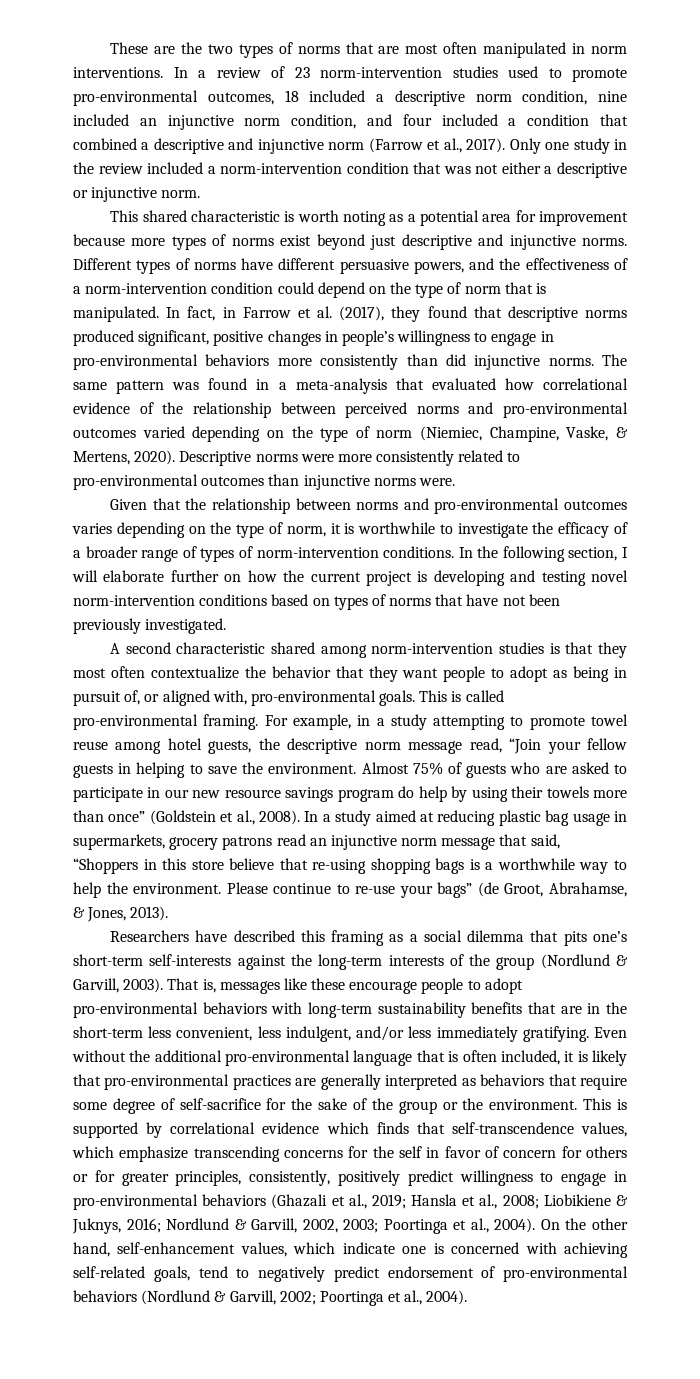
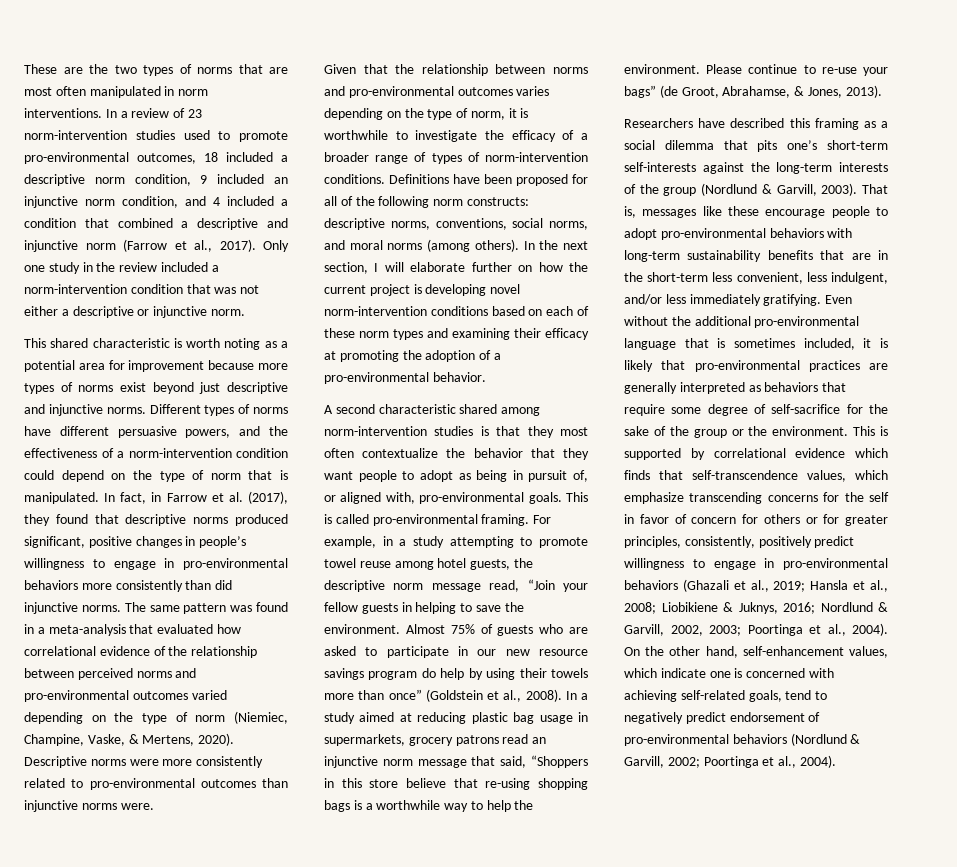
- In a review of 23 norm-intervention studies used to promote pro-environmental outcomes, 18 included a descriptive norm condition, nine included an injunctive norm condition, and four included a condition that combined a descriptive and injunctive norm (Farrow et al., 2017).
+ In a review of 23 norm-intervention studies used to promote pro-environmental outcomes, 18 included a descriptive norm condition, 9 included an injunctive norm condition, and 4 included a condition that combined a descriptive and injunctive norm (Farrow et al., 2017).
+ Definitions have been proposed for all of the following norm constructs: descriptive norms, conventions, social norms, and moral norms (among others).
- In the following section, I will elaborate further on how the current project is developing and testing novel norm-intervention conditions based on types of norms that have not been previously investigated.
+ In the next section, I will elaborate further on how the current project is developing novel norm-intervention conditions based on each of these norm types and examining their efficacy at promoting the adoption of a pro-environmental behavior.
- Even without the additional pro-environmental language that is often included, it is likely that pro-environmental practices are generally interpreted as behaviors that require some degree of self-sacrifice for the sake of the group or the environment.
+ Even without the additional pro-environmental language that is sometimes included, it is likely that pro-environmental practices are generally interpreted as behaviors that require some degree of self-sacrifice for the sake of the group or the environment.

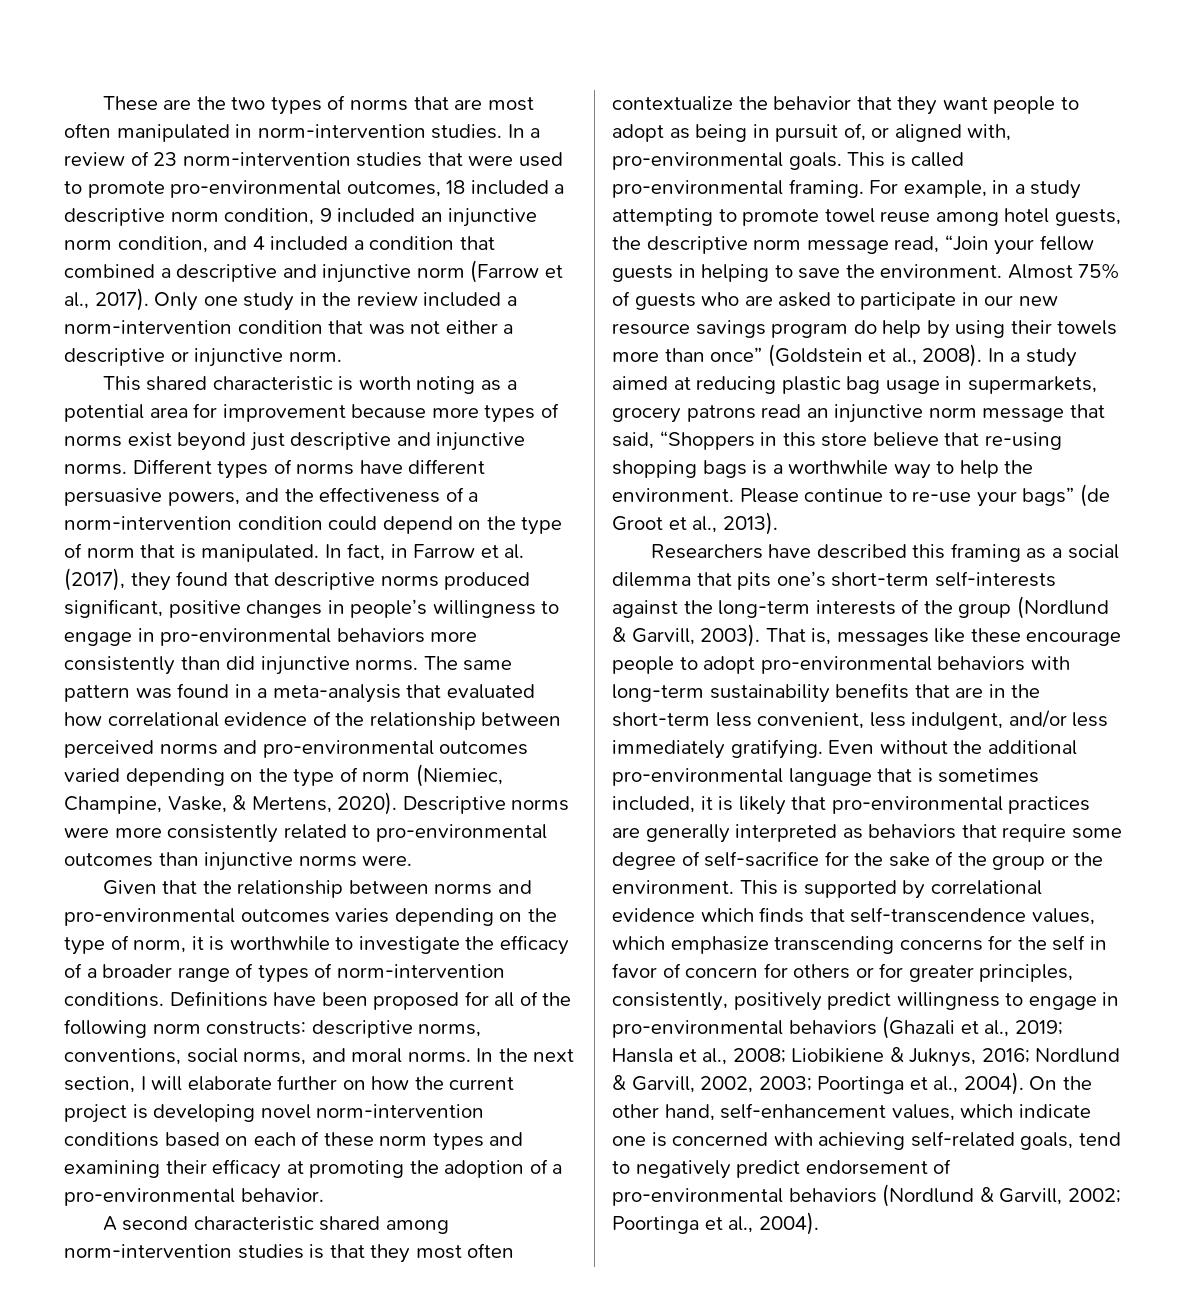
- These are the two types of norms that are most often manipulated in norm interventions.
+ These are the two types of norms that are most often manipulated in norm-intervention studies.
- In a review of 23 norm-intervention studies used to promote pro-environmental outcomes, 18 included a descriptive norm condition, 9 included an injunctive norm condition, and 4 included a condition that combined a descriptive and injunctive norm (Farrow et al., 2017).
+ In a review of 23 norm-intervention studies that were used to promote pro-environmental outcomes, 18 included a descriptive norm condition, 9 included an injunctive norm condition, and 4 included a condition that combined a descriptive and injunctive norm (Farrow et al., 2017).
- Definitions have been proposed for all of the following norm constructs: descriptive norms, conventions, social norms, and moral norms (among others).
+ Definitions have been proposed for all of the following norm constructs: descriptive norms, conventions, social norms, and moral norms.
- Please continue to re-use your bags” (de Groot, Abrahamse, & Jones, 2013).
+ Please continue to re-use your bags” (de Groot et al., 2013).

